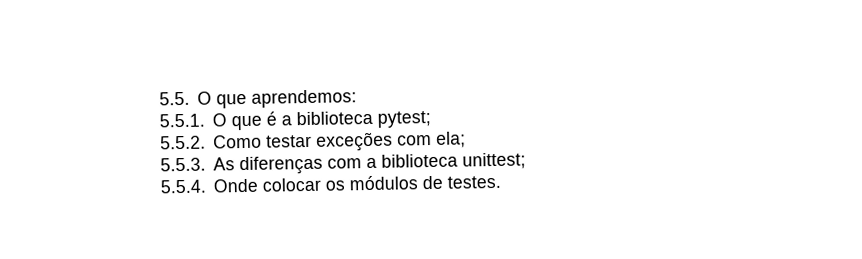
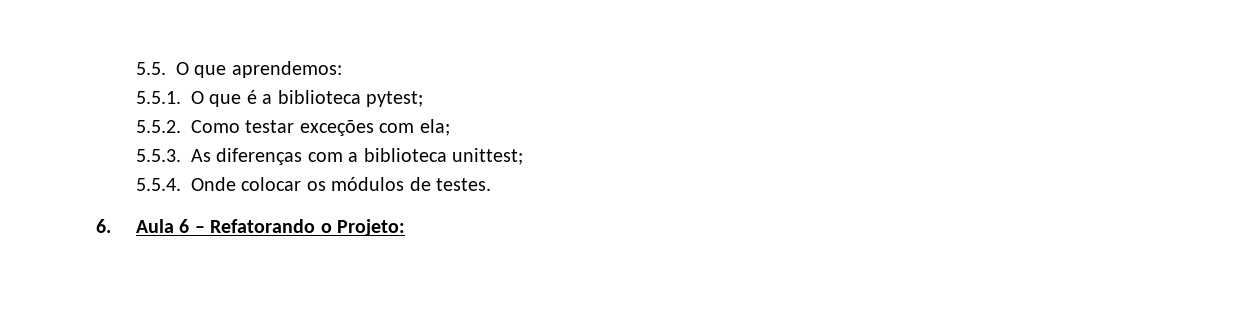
+ 6. Aula 6 – Refatorando o Projeto:

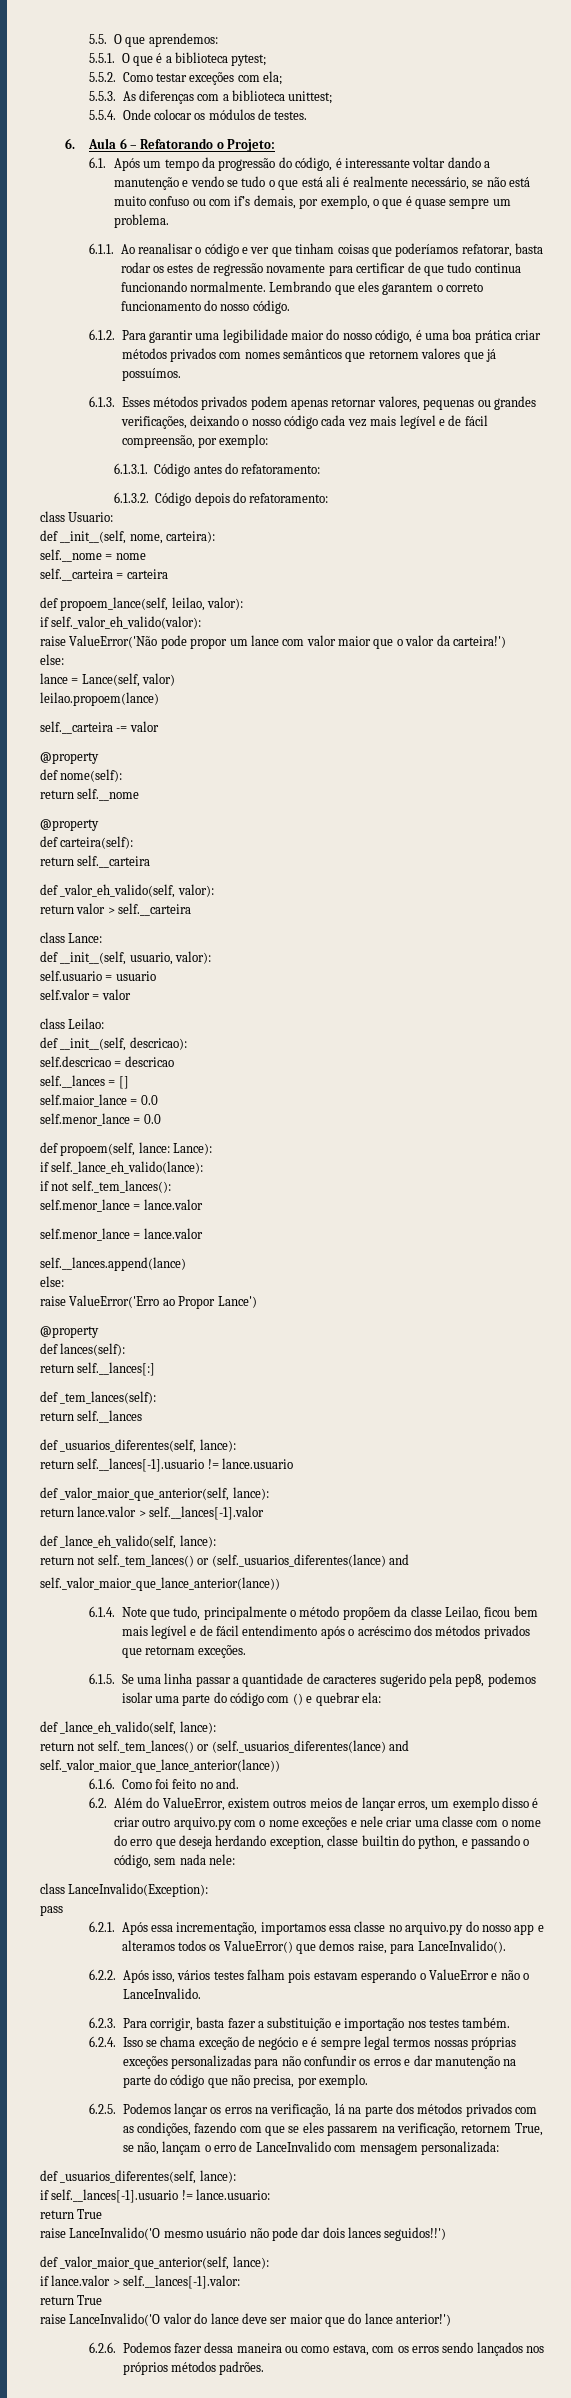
+ 6.1. Após um tempo da progressão do código, é interessante voltar dando a manutenção e vendo se tudo o que está ali é realmente necessário, se não está muito confuso ou com if’s demais, por exemplo, o que é quase sempre um problema.
+ 6.1.1. Ao reanalisar o código e ver que tinham coisas que poderíamos refatorar, basta rodar os estes de regressão novamente para certificar de que tudo continua funcionando normalmente. Lembrando que eles garantem o correto funcionamento do nosso código.
+ 6.1.2. Para garantir uma legibilidade maior do nosso código, é uma boa prática criar métodos privados com nomes semânticos que retornem valores que já possuímos.
+ 6.1.3. Esses métodos privados podem apenas retornar valores, pequenas ou grandes verificações, deixando o nosso código cada vez mais legível e de fácil compreensão, por exemplo:
+ 6.1.3.1. Código antes do refatoramento:
+ 6.1.3.2. Código depois do refatoramento:
+ class Usuario:
+ def __init__(self, nome, carteira):
+ self.__nome = nome
+ self.__carteira = carteira
+ def propoem_lance(self, leilao, valor):
+ if self._valor_eh_valido(valor):
+ raise ValueError('Não pode propor um lance com valor maior que o valor da carteira!')
+ else:
+ lance = Lance(self, valor)
+ leilao.propoem(lance)
+ self.__carteira -= valor
+ @property
+ def nome(self):
+ return self.__nome
+ @property
+ def carteira(self):
+ return self.__carteira
+ def _valor_eh_valido(self, valor):
+ return valor > self.__carteira
+ class Lance:
+ def __init__(self, usuario, valor):
+ self.usuario = usuario
+ self.valor = valor
+ class Leilao:
+ def __init__(self, descricao):
+ self.descricao = descricao
+ self.__lances = []
+ self.maior_lance = 0.0
+ self.menor_lance = 0.0
+ def propoem(self, lance: Lance):
+ if self._lance_eh_valido(lance):
+ if not self._tem_lances():
+ self.menor_lance = lance.valor
+ self.menor_lance = lance.valor
+ self.__lances.append(lance)
+ else:
+ raise ValueError('Erro ao Propor Lance')
+ @property
+ def lances(self):
+ return self.__lances[:]
+ def _tem_lances(self):
+ return self.__lances
+ def _usuarios_diferentes(self, lance):
+ return self.__lances[-1].usuario != lance.usuario
+ def _valor_maior_que_anterior(self, lance):
+ return lance.valor > self.__lances[-1].valor
+ def _lance_eh_valido(self, lance):
+ return not self._tem_lances() or (self._usuarios_diferentes(lance) and
+ self._valor_maior_que_lance_anterior(lance))
+ 6.1.4. Note que tudo, principalmente o método propõem da classe Leilao, ficou bem mais legível e de fácil entendimento após o acréscimo dos métodos privados que retornam exceções.
+ 6.1.5. Se uma linha passar a quantidade de caracteres sugerido pela pep8, podemos isolar uma parte do código com () e quebrar ela:
+ def _lance_eh_valido(self, lance):
+ return not self._tem_lances() or (self._usuarios_diferentes(lance) and self._valor_maior_que_lance_anterior(lance))
+ 6.1.6. Como foi feito no and.
+ 6.2. Além do ValueError, existem outros meios de lançar erros, um exemplo disso é criar outro arquivo.py com o nome exceções e nele criar uma classe com o nome do erro que deseja herdando exception, classe builtin do python, e passando o código, sem nada nele:
+ class LanceInvalido(Exception):
+ pass
+ 6.2.1. Após essa incrementação, importamos essa classe no arquivo.py do nosso app e alteramos todos os ValueError() que demos raise, para LanceInvalido().
+ 6.2.2. Após isso, vários testes falham pois estavam esperando o ValueError e não o LanceInvalido.
+ 6.2.3. Para corrigir, basta fazer a substituição e importação nos testes também.
+ 6.2.4. Isso se chama exceção de negócio e é sempre legal termos nossas próprias exceções personalizadas para não confundir os erros e dar manutenção na parte do código que não precisa, por exemplo.
+ 6.2.5. Podemos lançar os erros na verificação, lá na parte dos métodos privados com as condições, fazendo com que se eles passarem na verificação, retornem True, se não, lançam o erro de LanceInvalido com mensagem personalizada:
+ def _usuarios_diferentes(self, lance):
+ if self.__lances[-1].usuario != lance.usuario:
+ return True
+ raise LanceInvalido('O mesmo usuário não pode dar dois lances seguidos!!')
+ def _valor_maior_que_anterior(self, lance):
+ if lance.valor > self.__lances[-1].valor:
+ return True
+ raise LanceInvalido('O valor do lance deve ser maior que do lance anterior!')
+ 6.2.6. Podemos fazer dessa maneira ou como estava, com os erros sendo lançados nos próprios métodos padrões.

